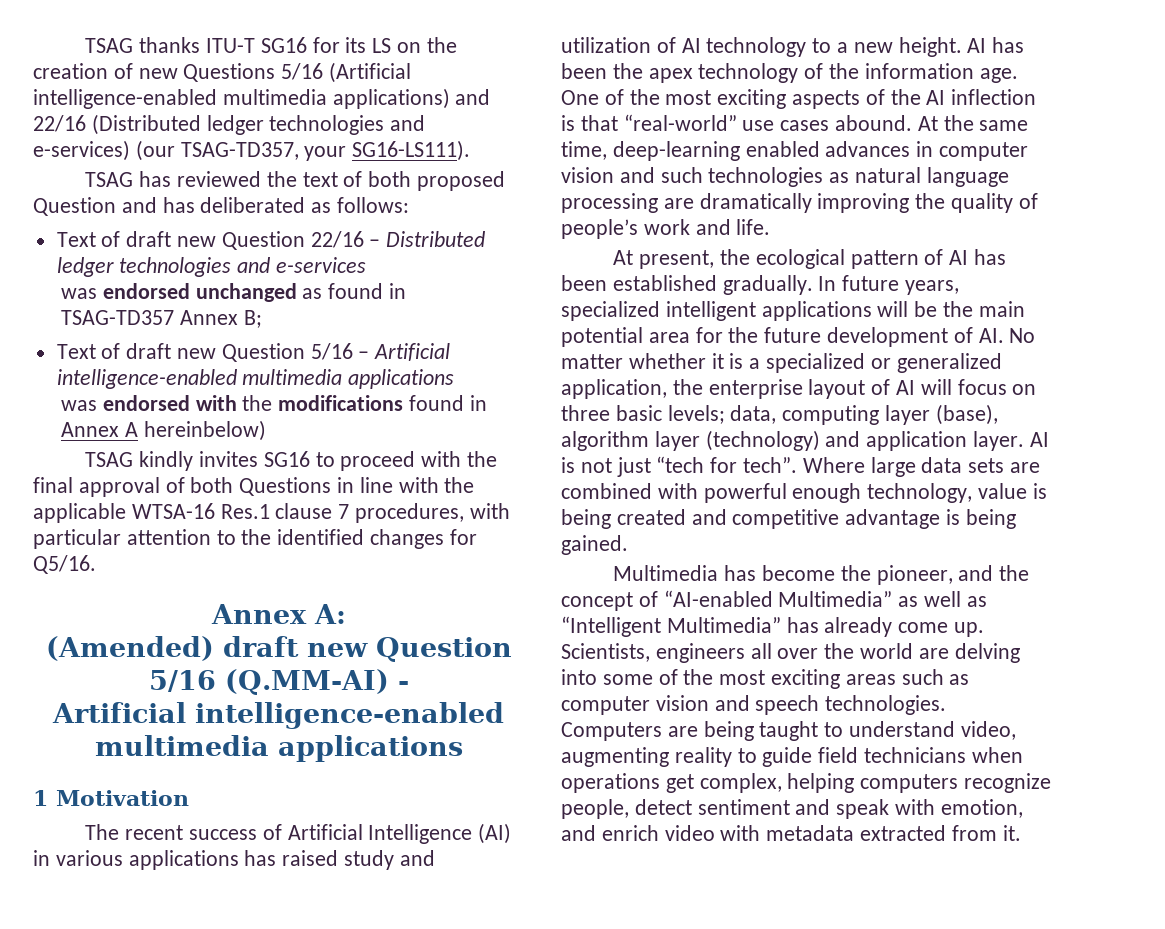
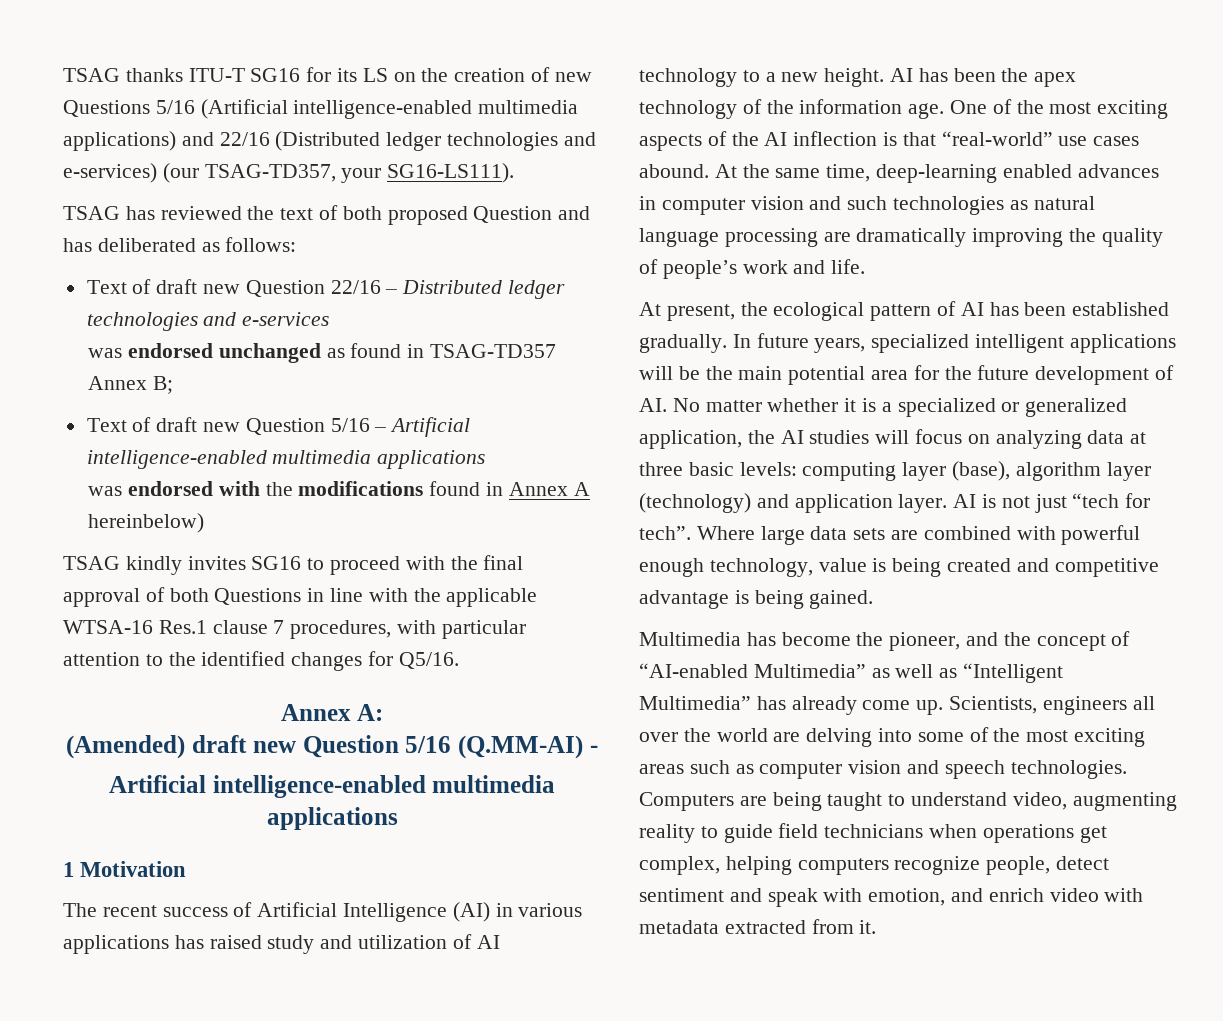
- In future years, specialized intelligent applications will be the main potential area for the future development of AI. No matter whether it is a specialized or generalized application, the enterprise layout of AI will focus on three basic levels; data, computing layer (base), algorithm layer (technology) and application layer.
+ In future years, specialized intelligent applications will be the main potential area for the future development of AI. No matter whether it is a specialized or generalized application, the AI studies will focus on analyzing data at three basic levels: computing layer (base), algorithm layer (technology) and application layer.

